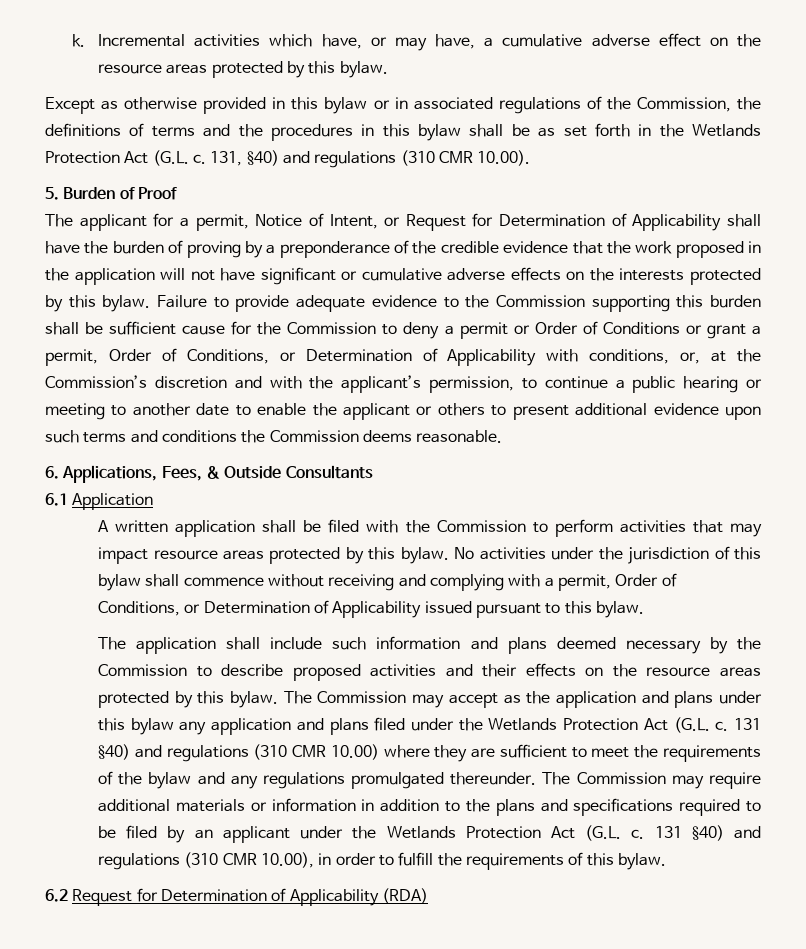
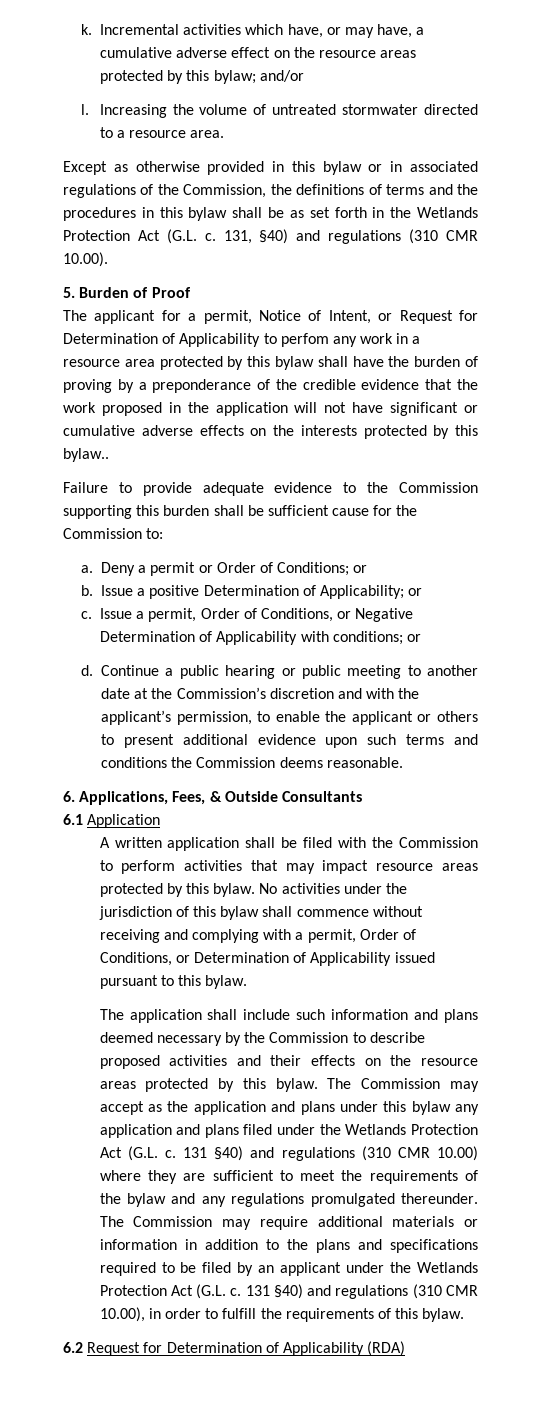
- Incremental activities which have, or may have, a cumulative adverse effect on the resource areas protected by this bylaw.
+ Incremental activities which have, or may have, a cumulative adverse effect on the resource areas protected by this bylaw; and/or
+ l. Increasing the volume of untreated stormwater directed to a resource area.
- The applicant for a permit, Notice of Intent, or Request for Determination of Applicability shall have the burden of proving by a preponderance of the credible evidence that the work proposed in the application will not have significant or cumulative adverse effects on the interests protected by this bylaw. Failure to provide adequate evidence to the Commission supporting this burden shall be sufficient cause for the Commission to deny a permit or Order of Conditions or grant a permit, Order of Conditions, or Determination of Applicability with conditions, or, at the Commission’s discretion and with the applicant’s permission, to continue a public hearing or meeting to another date to enable the applicant or others to present additional evidence upon such terms and conditions the Commission deems reasonable.
+ The applicant for a permit, Notice of Intent, or Request for Determination of Applicability to perfom any work in a resource area protected by this bylaw shall have the burden of proving by a preponderance of the credible evidence that the work proposed in the application will not have significant or cumulative adverse effects on the interests protected by this bylaw..
+ Failure to provide adequate evidence to the Commission supporting this burden shall be sufficient cause for the Commission to:
+ a. Deny a permit or Order of Conditions; or
+ b. Issue a positive Determination of Applicability; or
+ c. Issue a permit, Order of Conditions, or Negative Determination of Applicability with conditions; or
+ d. Continue a public hearing or public meeting to another date at the Commission’s discretion and with the applicant’s permission, to enable the applicant or others to present additional evidence upon such terms and conditions the Commission deems reasonable.

